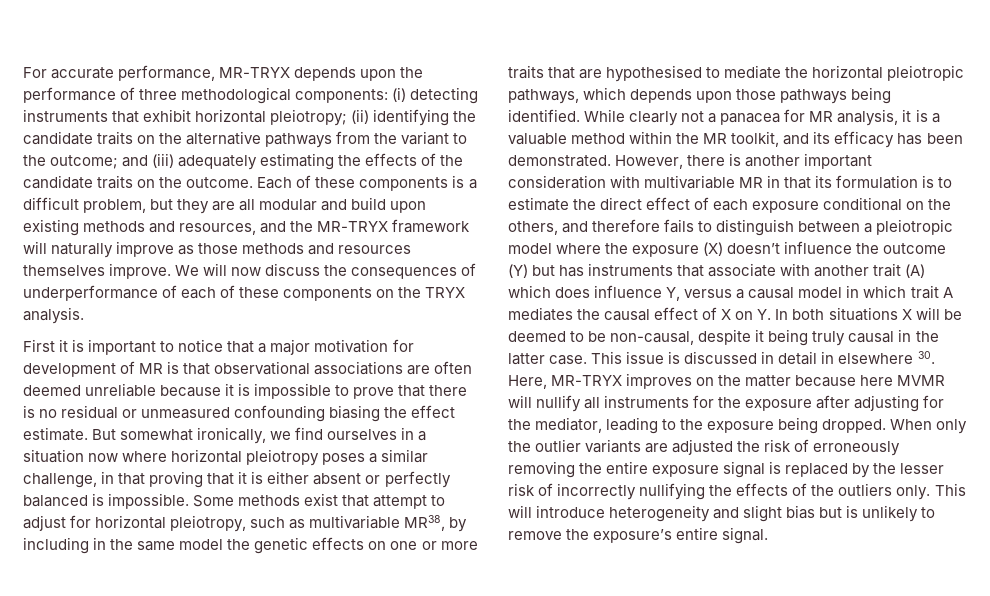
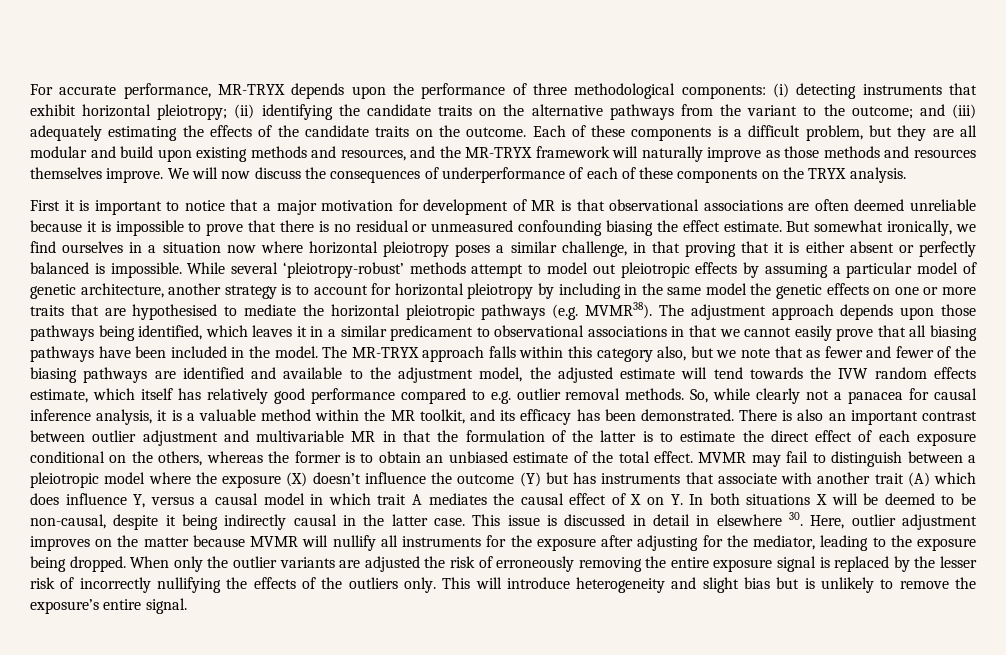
- Some methods exist that attempt to adjust for horizontal pleiotropy, such as multivariable MR38, by including in the same model the genetic effects on one or more traits that are hypothesised to mediate the horizontal pleiotropic pathways, which depends upon those pathways being identified. While clearly not a panacea for MR analysis, it is a valuable method within the MR toolkit, and its efficacy has been demonstrated.
+ While several ‘pleiotropy-robust’ methods attempt to model out pleiotropic effects by assuming a particular model of genetic architecture, another strategy is to account for horizontal pleiotropy by including in the same model the genetic effects on one or more traits that are hypothesised to mediate the horizontal pleiotropic pathways (e.g. MVMR38). The adjustment approach depends upon those pathways being identified, which leaves it in a similar predicament to observational associations in that we cannot easily prove that all biasing pathways have been included in the model. The MR-TRYX approach falls within this category also, but we note that as fewer and fewer of the biasing pathways are identified and available to the adjustment model, the adjusted estimate will tend towards the IVW random effects estimate, which itself has relatively good performance compared to e.g. outlier removal methods. So, while clearly not a panacea for causal inference analysis, it is a valuable method within the MR toolkit, and its efficacy has been demonstrated.
- However, there is another important consideration with multivariable MR in that its formulation is to estimate the direct effect of each exposure conditional on the others, and therefore fails to distinguish between a pleiotropic model where the exposure (X) doesn’t influence the outcome (Y) but has instruments that associate with another trait (A) which does influence Y, versus a causal model in which trait A mediates the causal effect of X on Y. In both situations X will be deemed to be non-causal, despite it being truly causal in the latter case.
+ There is also an important contrast between outlier adjustment and multivariable MR in that the formulation of the latter is to estimate the direct effect of each exposure conditional on the others, whereas the former is to obtain an unbiased estimate of the total effect. MVMR may fail to distinguish between a pleiotropic model where the exposure (X) doesn’t influence the outcome (Y) but has instruments that associate with another trait (A) which does influence Y, versus a causal model in which trait A mediates the causal effect of X on Y. In both situations X will be deemed to be non-causal, despite it being indirectly causal in the latter case.
- This issue is discussed in detail in elsewhere 30. Here, MR-TRYX improves on the matter because here MVMR will nullify all instruments for the exposure after adjusting for the mediator, leading to the exposure being dropped.
+ This issue is discussed in detail in elsewhere 30. Here, outlier adjustment improves on the matter because MVMR will nullify all instruments for the exposure after adjusting for the mediator, leading to the exposure being dropped.

